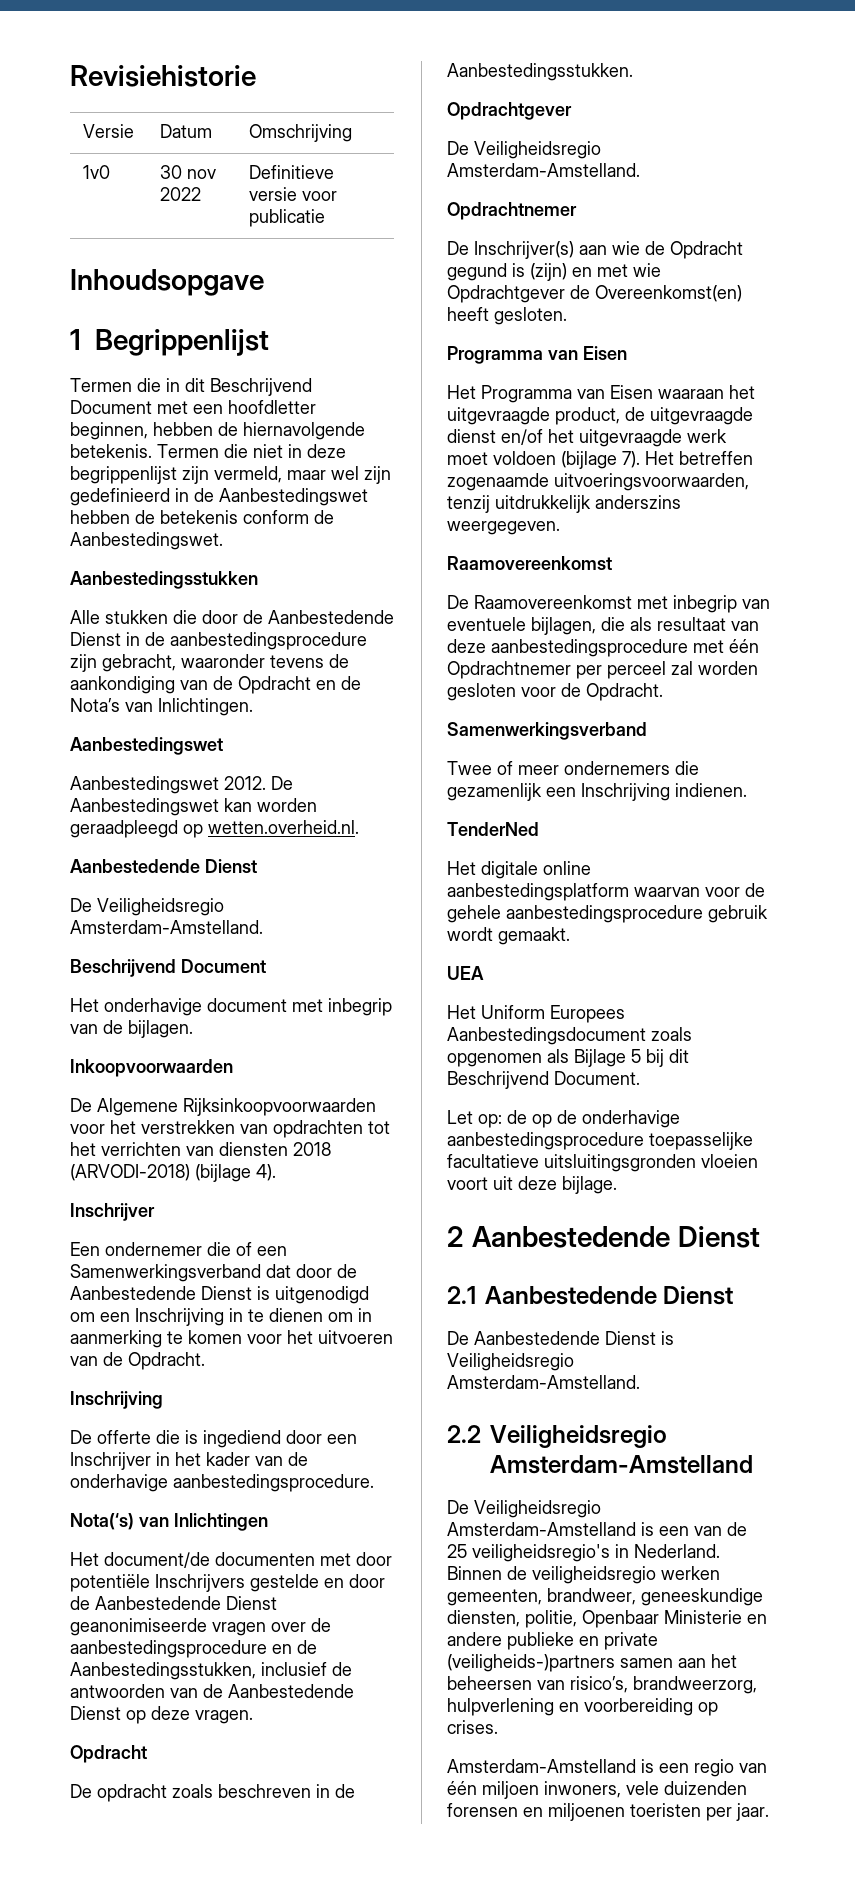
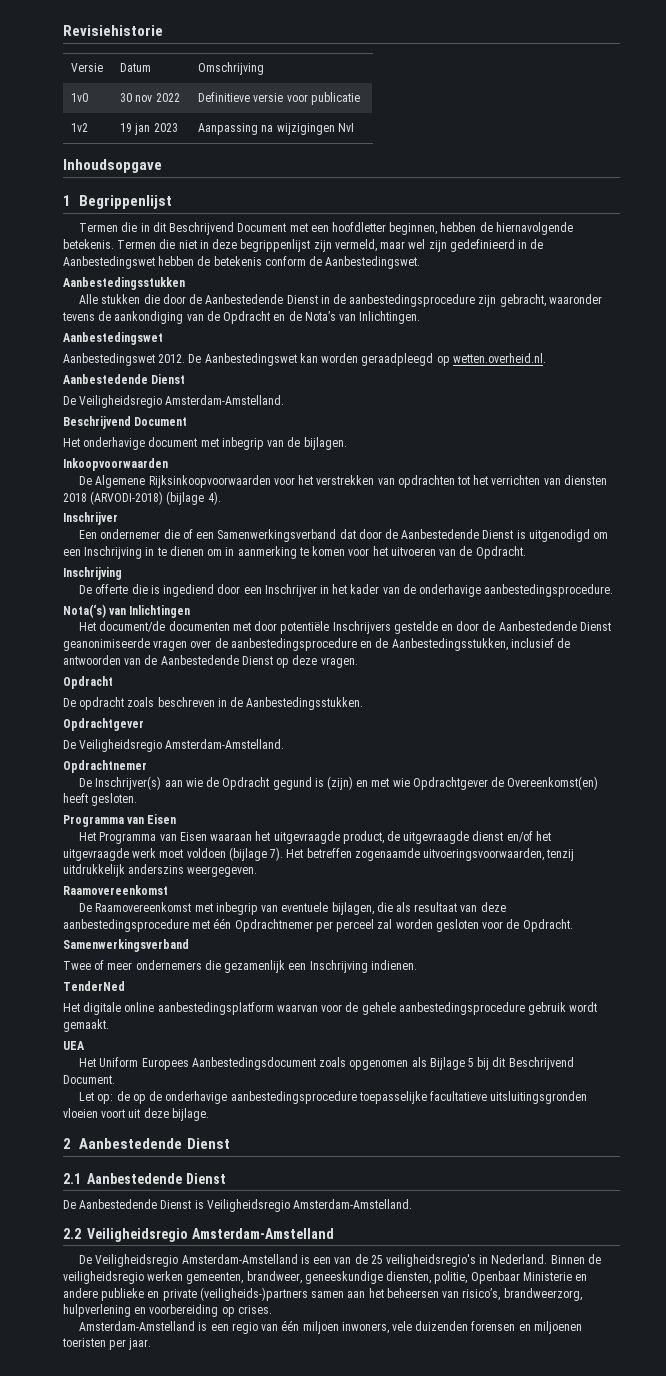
+ 1v2 | 19 jan 2023 | Aanpassing na wijzigingen NvI

